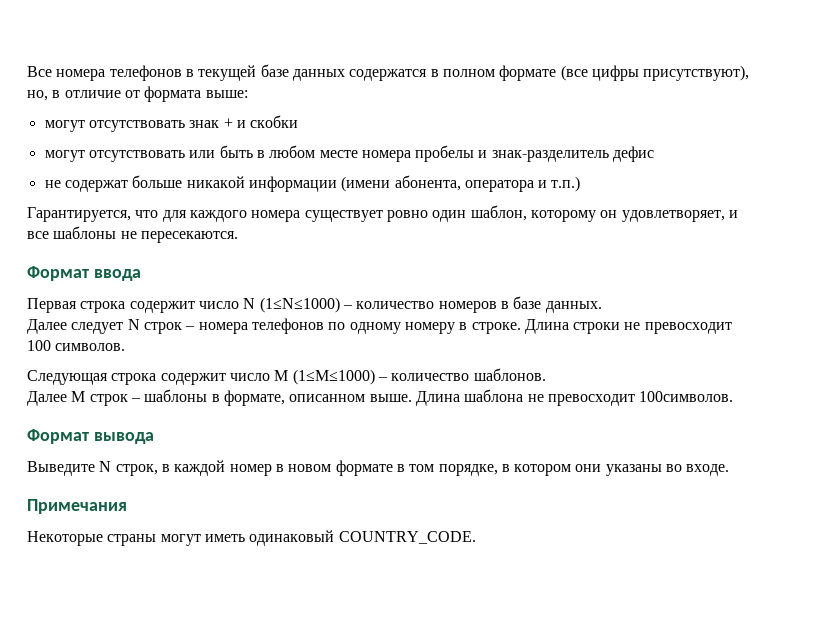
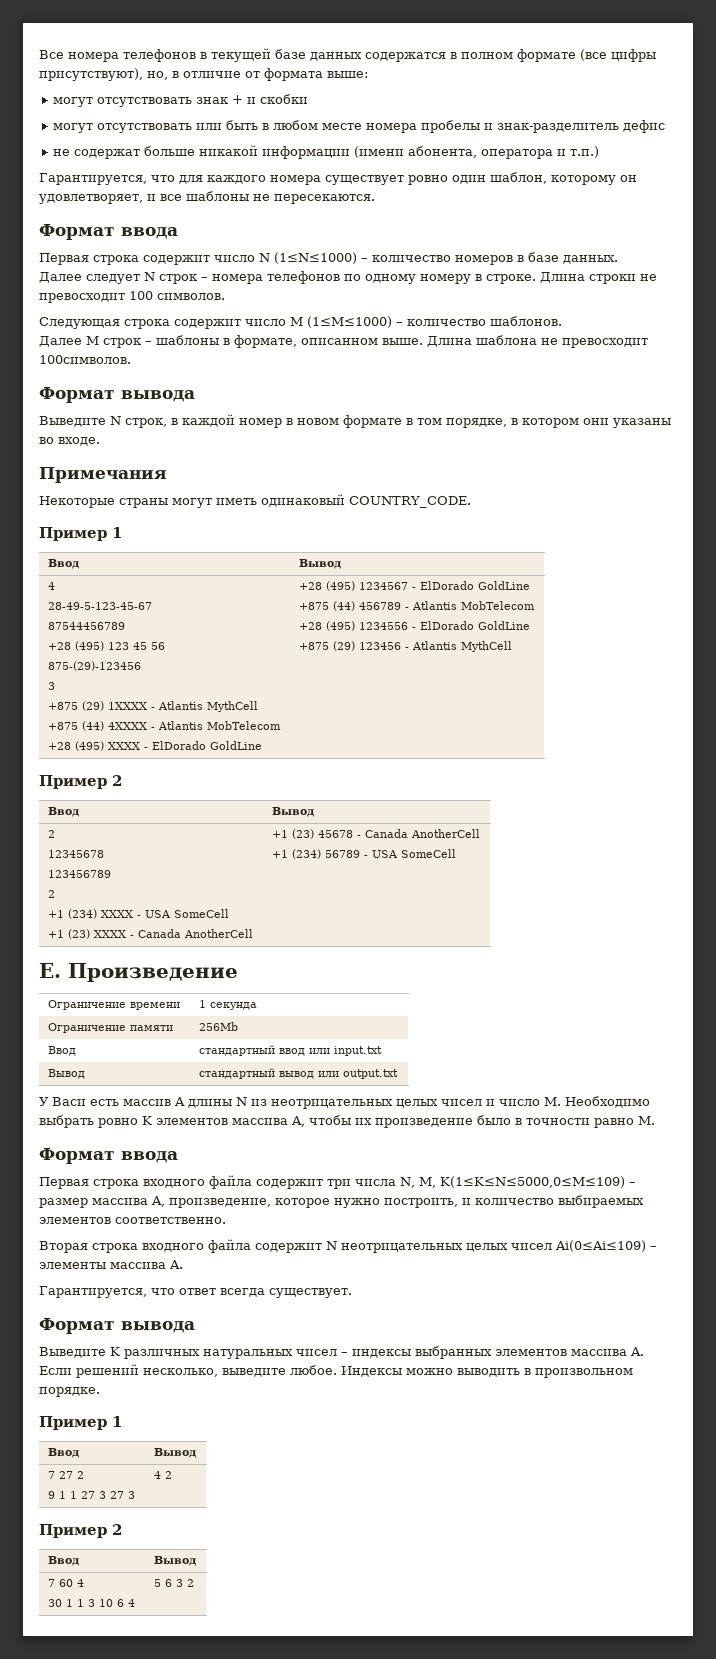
  Некоторые страны могут иметь одинаковый COUNTRY_CODE.
+ Пример 1
+ Ввод | Вывод
+ 4
+ 28-49-5-123-45-67
+ 87544456789
+ +28 (495) 123 45 56
+ 875-(29)-123456
+ 3
+ +875 (29) 1XXXX - Atlantis MythCell
+ +875 (44) 4XXXX - Atlantis MobTelecom
+ +28 (495) XXXX - ElDorado GoldLine | +28 (495) 1234567 - ElDorado GoldLine
+ +875 (44) 456789 - Atlantis MobTelecom
+ +28 (495) 1234556 - ElDorado GoldLine
+ +875 (29) 123456 - Atlantis MythCell
+ Пример 2
+ Ввод | Вывод
+ 2
+ 12345678
+ 123456789
+ 2
+ +1 (234) XXXX - USA SomeCell
+ +1 (23) XXXX - Canada AnotherCell | +1 (23) 45678 - Canada AnotherCell
+ +1 (234) 56789 - USA SomeCell
+ E. Произведение
+ Ограничение времени | 1 секунда
+ Ограничение памяти | 256Mb
+ Ввод | стандартный ввод или input.txt
+ Вывод | стандартный вывод или output.txt
+ У Васи есть массив A длины N из неотрицательных целых чисел и число M. Необходимо выбрать ровно K элементов массива A, чтобы их произведение было в точности равно M.
+ Формат ввода
+ Первая строка входного файла содержит три числа N, M, K(1≤K≤N≤5000,0≤M≤109) – размер массива A, произведение, которое нужно построить, и количество выбираемых элементов соответственно.
+ Вторая строка входного файла содержит N неотрицательных целых чисел Ai(0≤Ai≤109) – элементы массива A.
+ Гарантируется, что ответ всегда существует.
+ Формат вывода
+ Выведите K различных натуральных чисел – индексы выбранных элементов массива A. Если решений несколько, выведите любое. Индексы можно выводить в произвольном порядке.
+ Пример 1
+ Ввод | Вывод
+ 7 27 2
+ 9 1 1 27 3 27 3 | 4 2
+ Пример 2
+ Ввод | Вывод
+ 7 60 4
+ 30 1 1 3 10 6 4 | 5 6 3 2

